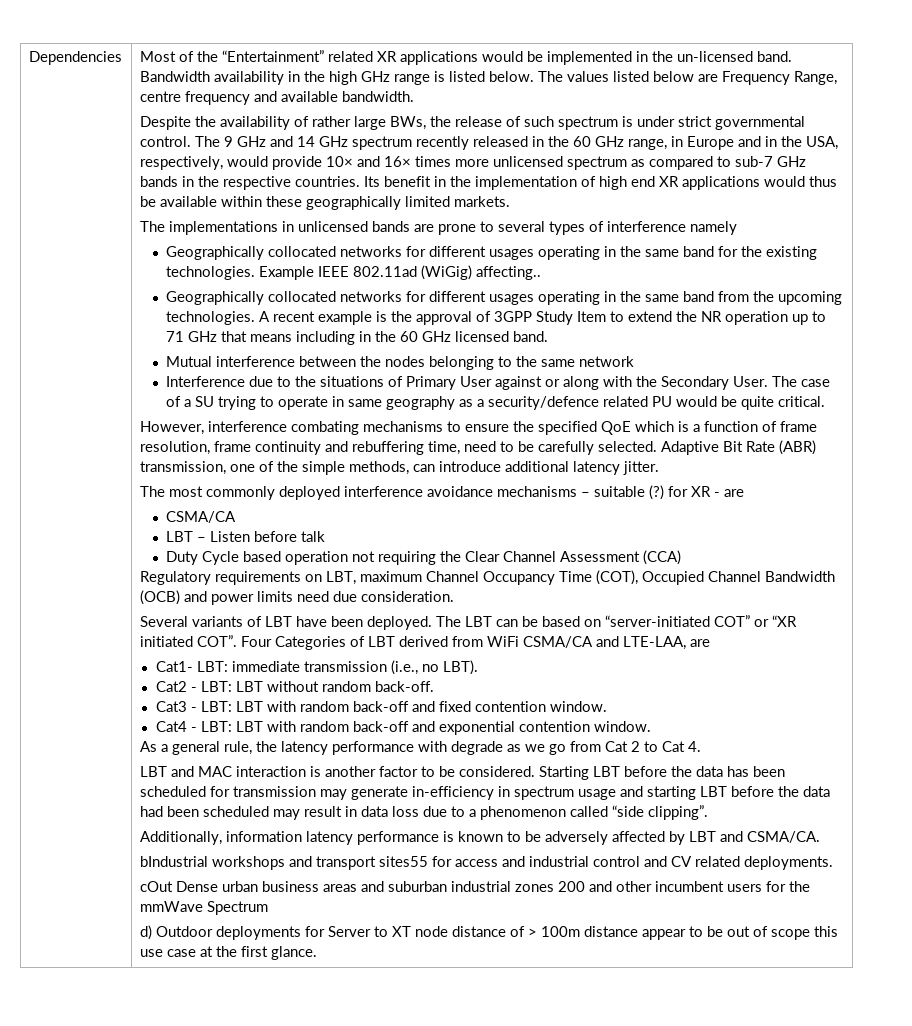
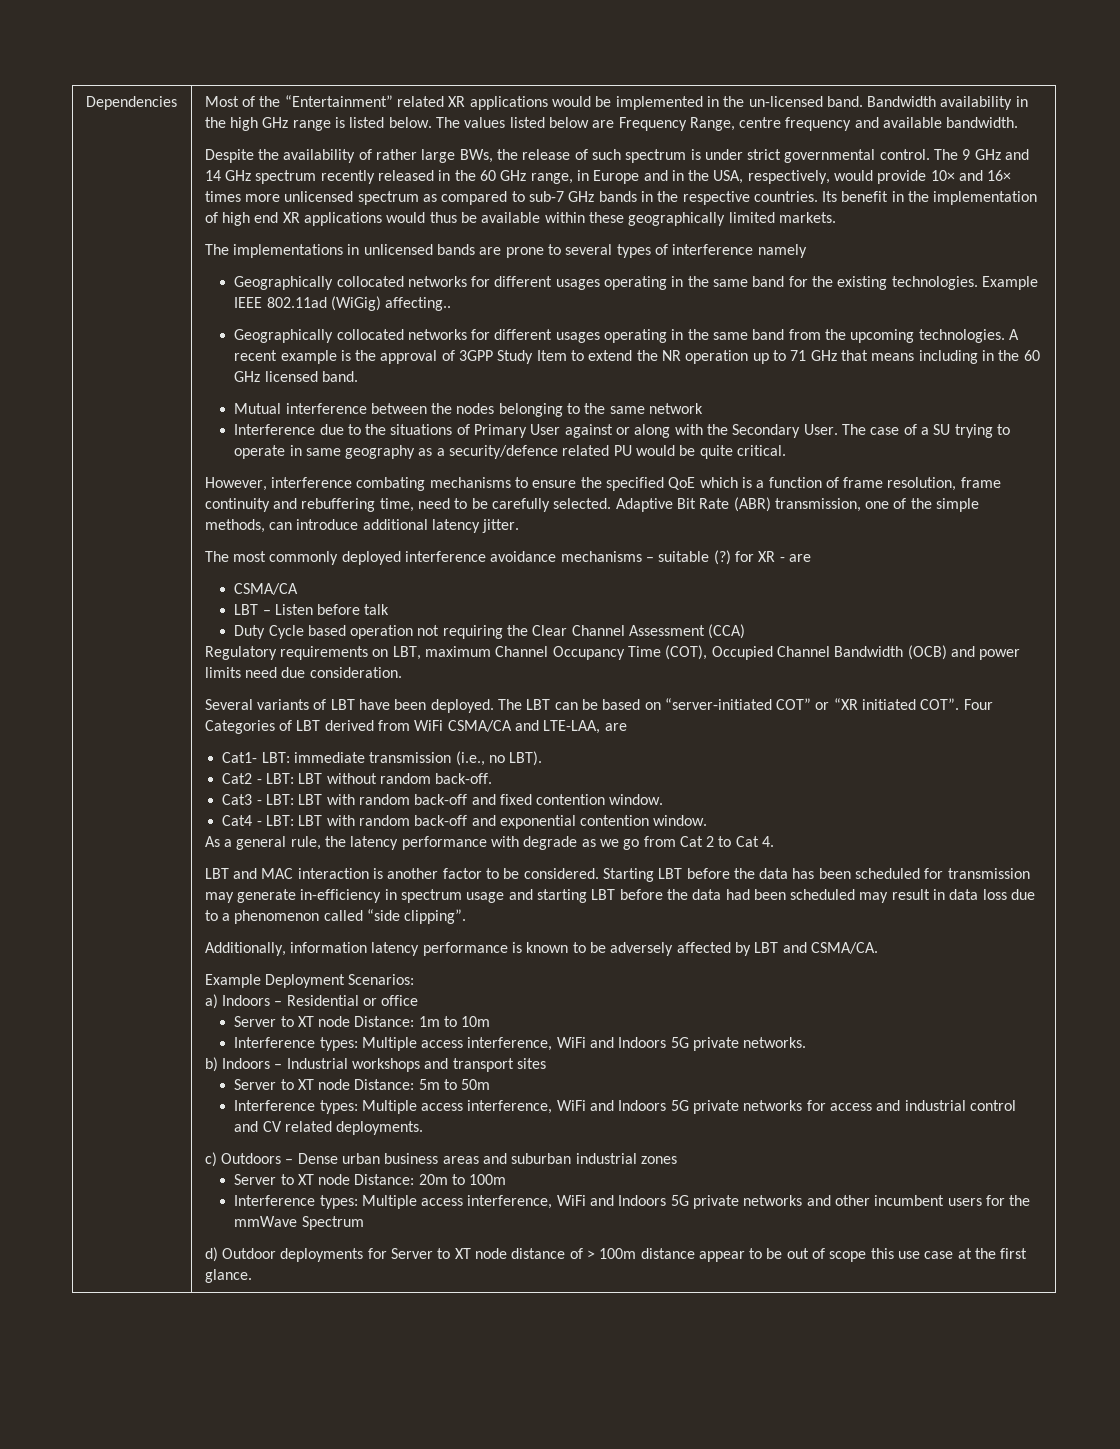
- bIndustrial workshops and transport sites55 for access and industrial control and CV related deployments.
+ Example Deployment Scenarios:
+ a) Indoors – Residential or office
+ Server to XT node Distance: 1m to 10m
+ Interference types: Multiple access interference, WiFi and Indoors 5G private networks.
+ b) Indoors – Industrial workshops and transport sites
+ Server to XT node Distance: 5m to 50m
+ Interference types: Multiple access interference, WiFi and Indoors 5G private networks for access and industrial control and CV related deployments.
- cOut Dense urban business areas and suburban industrial zones 200 and other incumbent users for the mmWave Spectrum
+ c) Outdoors – Dense urban business areas and suburban industrial zones
+ Server to XT node Distance: 20m to 100m
+ Interference types: Multiple access interference, WiFi and Indoors 5G private networks and other incumbent users for the mmWave Spectrum

